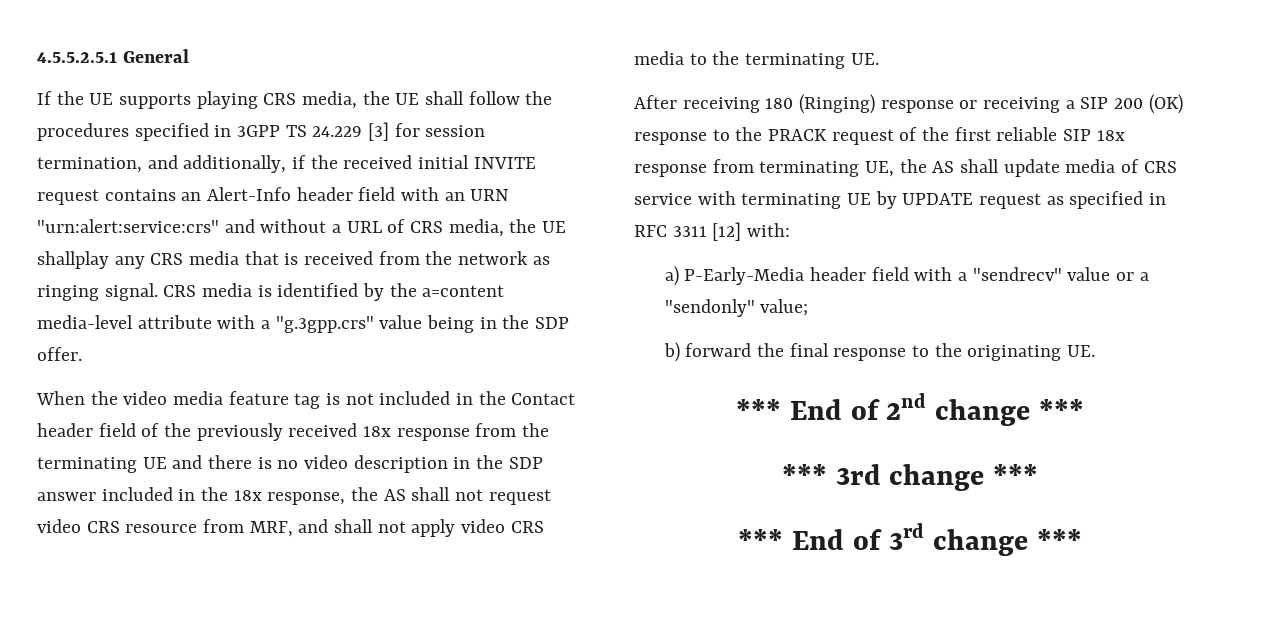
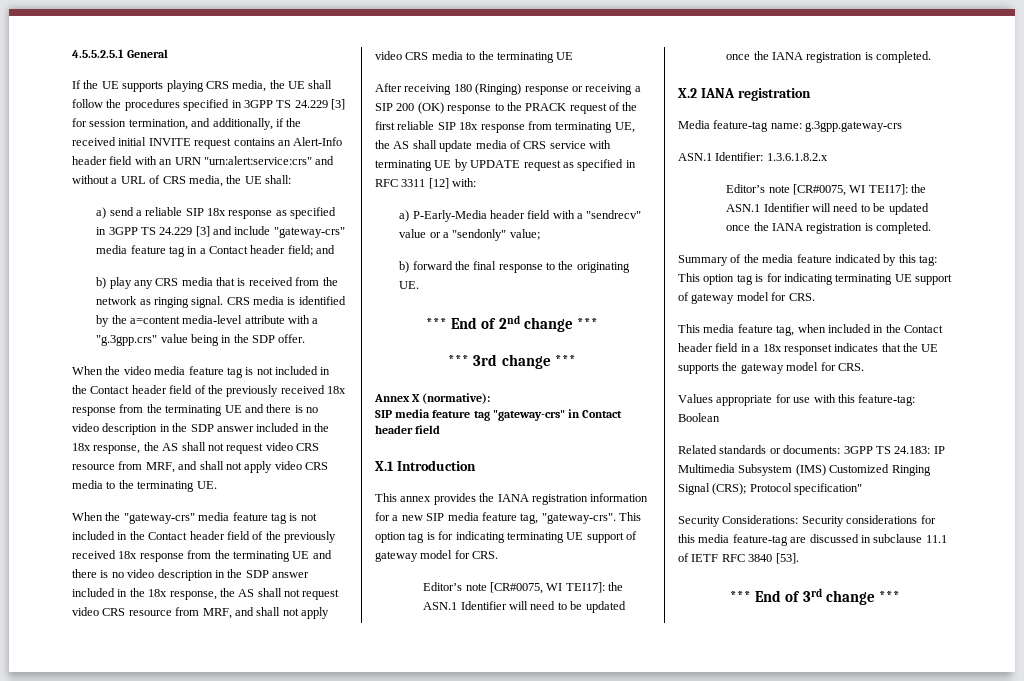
- If the UE supports playing CRS media, the UE shall follow the procedures specified in 3GPP TS 24.229 [3] for session termination, and additionally, if the received initial INVITE request contains an Alert-Info header field with an URN "urn:alert:service:crs" and without a URL of CRS media, the UE shallplay any CRS media that is received from the network as ringing signal.
+ If the UE supports playing CRS media, the UE shall follow the procedures specified in 3GPP TS 24.229 [3] for session termination, and additionally, if the received initial INVITE request contains an Alert-Info header field with an URN "urn:alert:service:crs" and without a URL of CRS media, the UE shall:
+ a) send a reliable SIP 18x response as specified in 3GPP TS 24.229 [3] and include "gateway-crs" media feature tag in a Contact header field; and
+ b) play any CRS media that is received from the network as ringing signal.
+ When the "gateway-crs" media feature tag is not included in the Contact header field of the previously received 18x response from the terminating UE and there is no video description in the SDP answer included in the 18x response, the AS shall not request video CRS resource from MRF, and shall not apply video CRS media to the terminating UE
+ Annex X (normative):
+ SIP media feature tag "gateway-crs" in Contact header field
+ X.1 Introduction
+ This annex provides the IANA registration information for a new SIP media feature tag, "gateway-crs". This option tag is for indicating terminating UE support of gateway model for CRS.
+ Editor’s note [CR#0075, WI TEI17]: the ASN.1 Identifier will need to be updated once the IANA registration is completed.
+ X.2 IANA registration
+ Media feature-tag name: g.3gpp.gateway-crs
+ ASN.1 Identifier: 1.3.6.1.8.2.x
+ Editor’s note [CR#0075, WI TEI17]: the ASN.1 Identifier will need to be updated once the IANA registration is completed.
+ Summary of the media feature indicated by this tag: This option tag is for indicating terminating UE support of gateway model for CRS.
+ This media feature tag, when included in the Contact header field in a 18x responset indicates that the UE supports the gateway model for CRS.
+ Values appropriate for use with this feature-tag: Boolean
+ Related standards or documents: 3GPP TS 24.183: IP Multimedia Subsystem (IMS) Customized Ringing Signal (CRS); Protocol specification"
+ Security Considerations: Security considerations for this media feature-tag are discussed in subclause 11.1 of IETF RFC 3840 [53].

